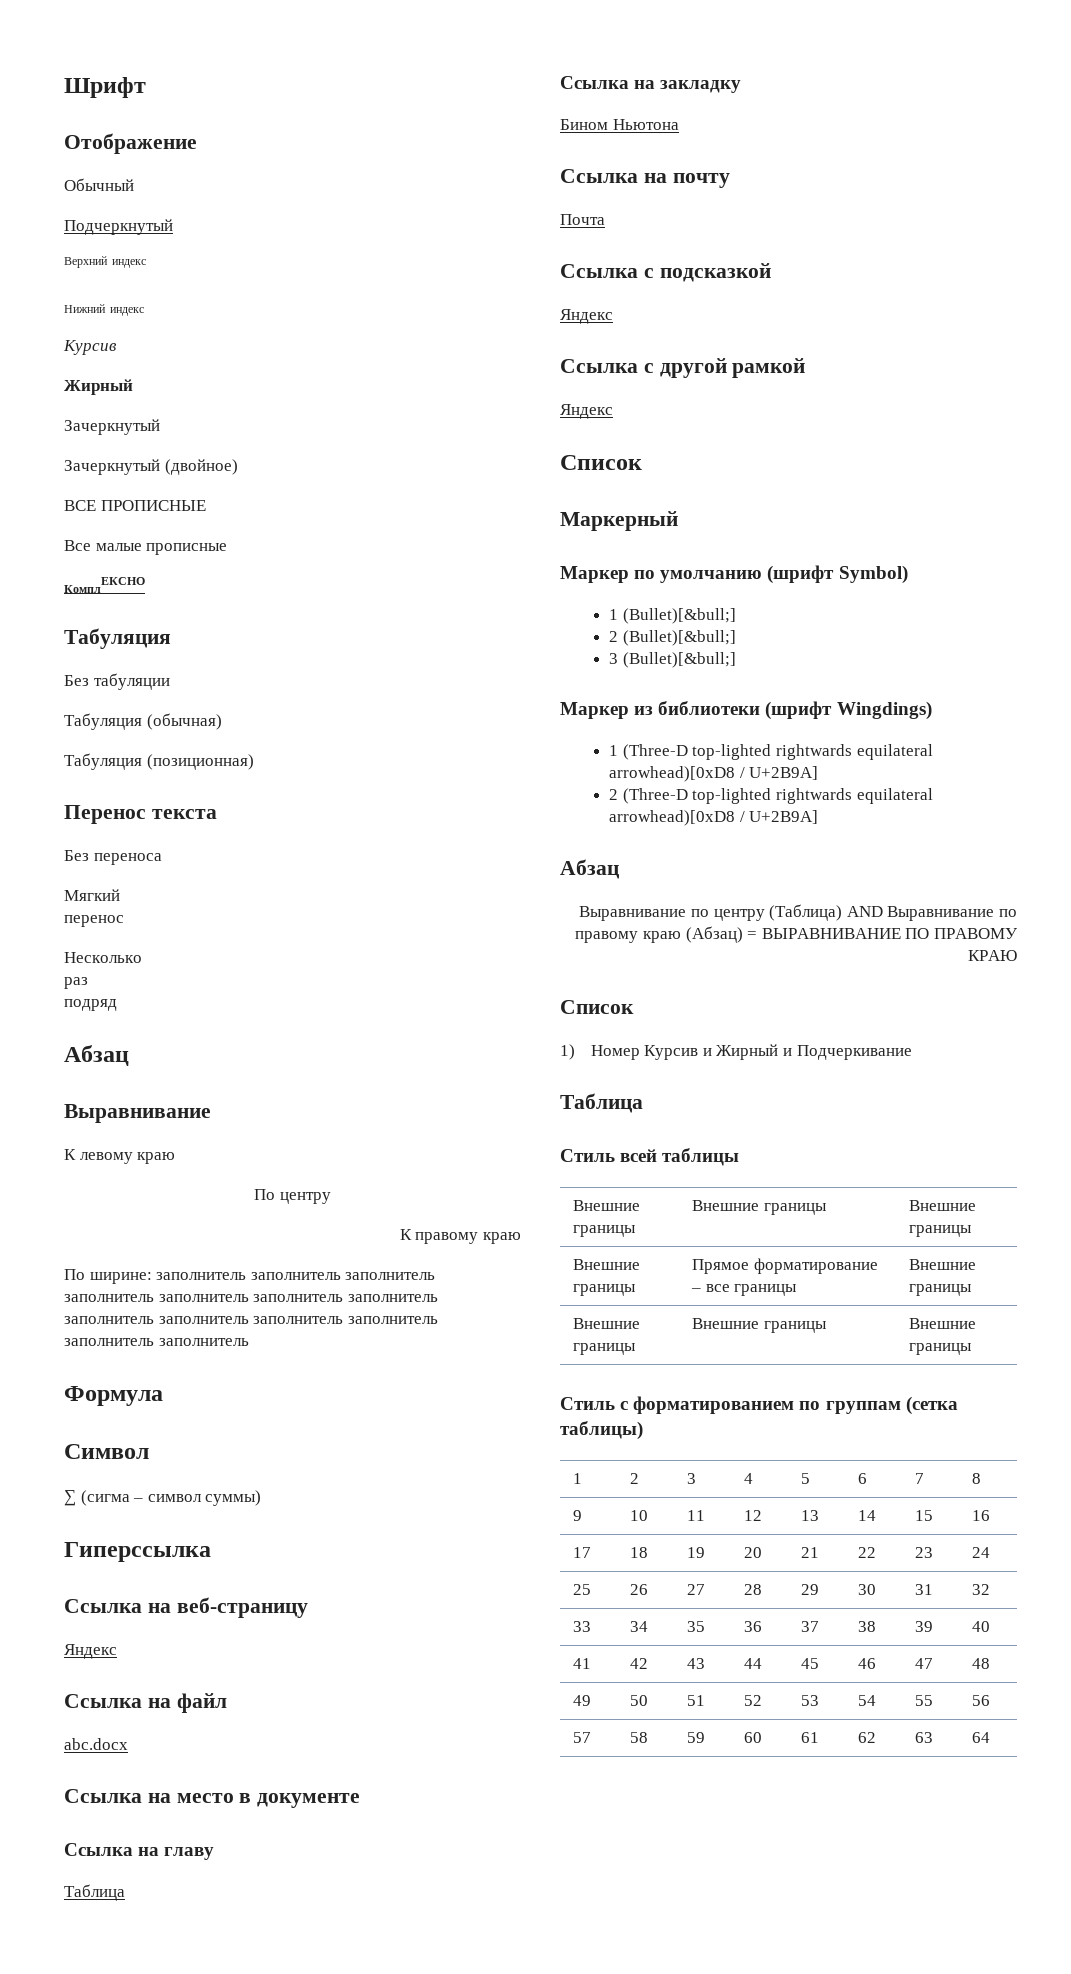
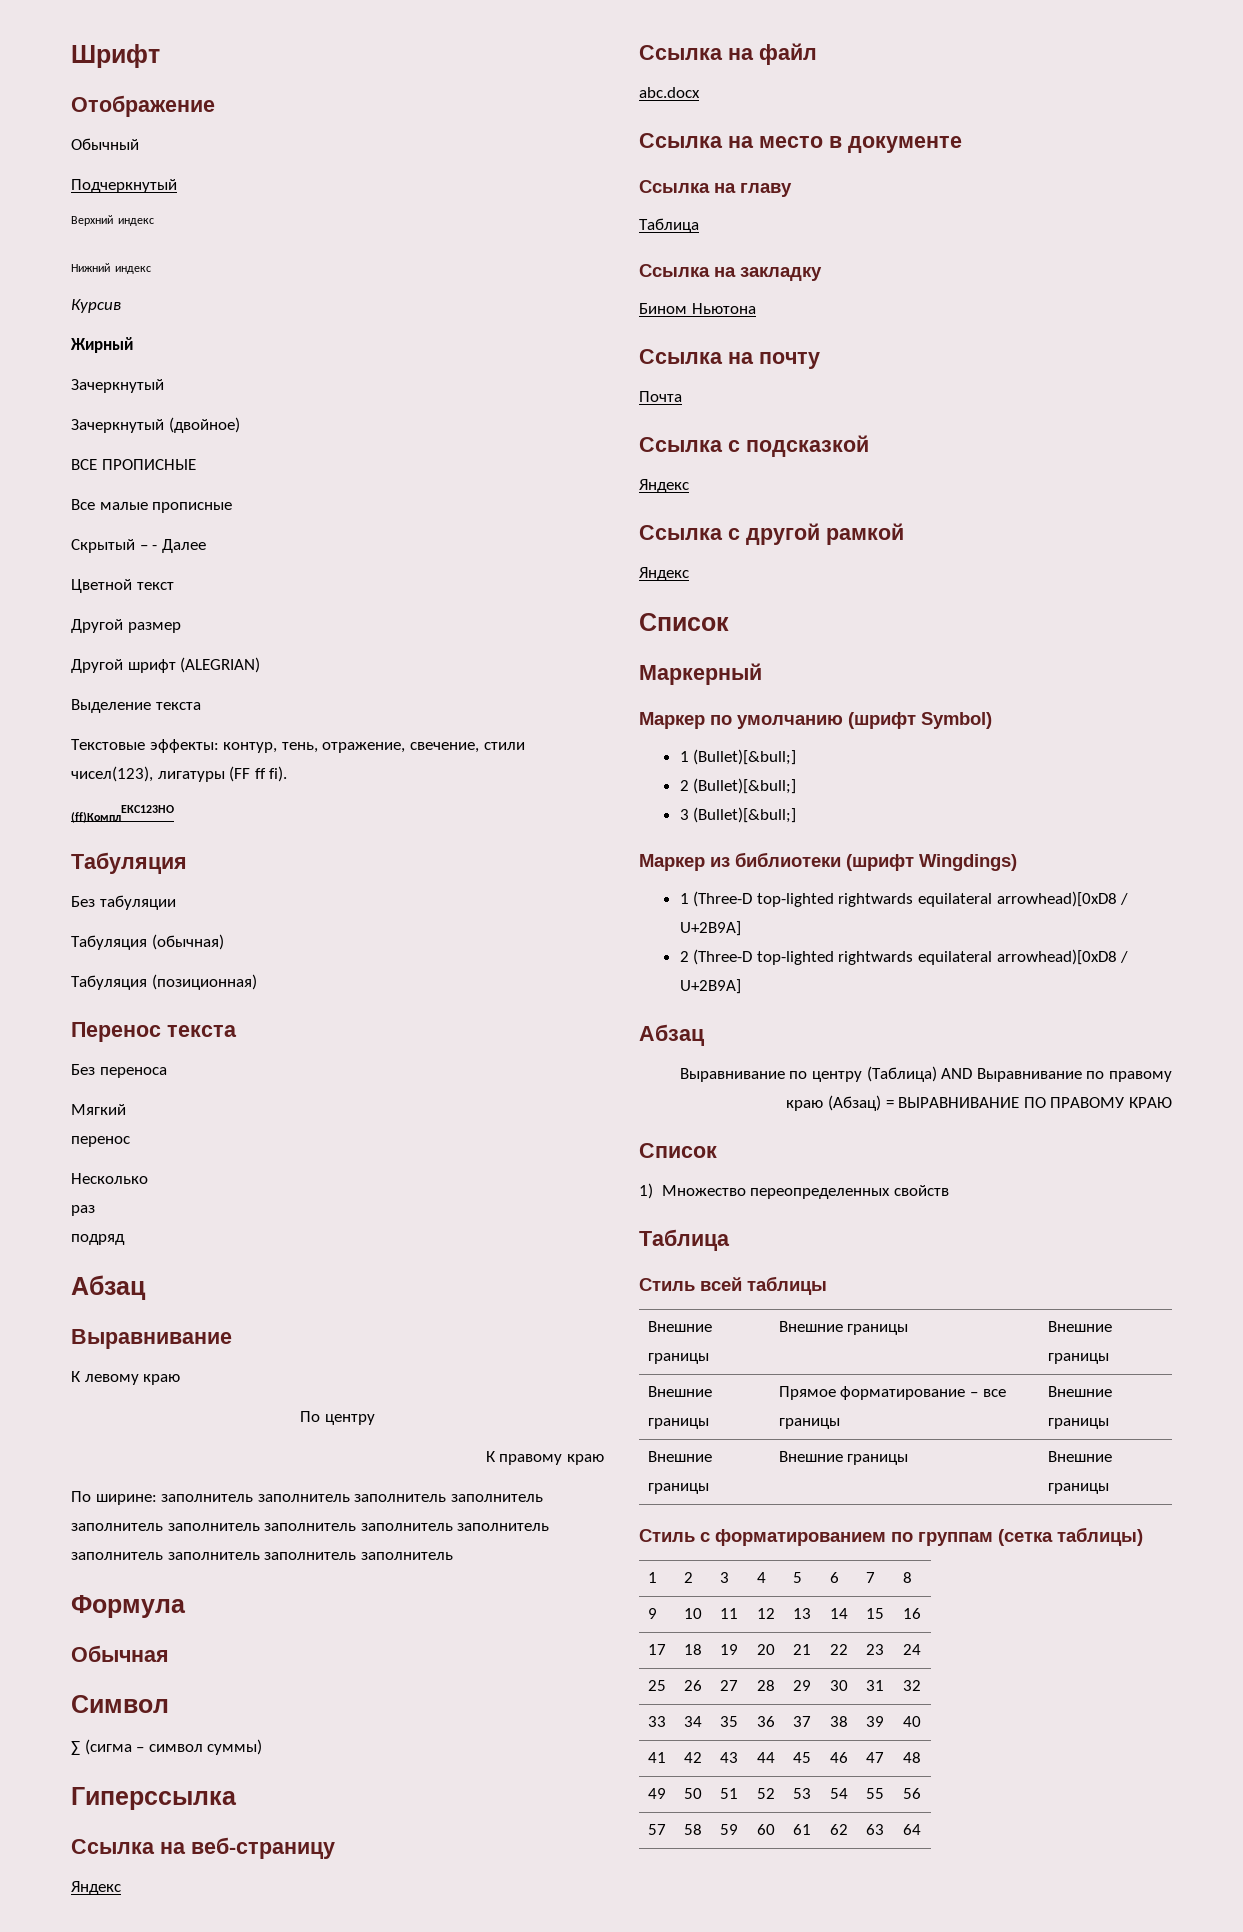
- КомплЕКСНО
+ Скрытый – - Далее
+ Цветной текст
+ Другой размер
+ Другой шрифт (ALEGRIAN)
+ Выделение текста
+ Текстовые эффекты: контур, тень, отражение, свечение, стили чисел(123), лигатуры (FF ff fi).
+ (ff)КомплЕКС123НО
+ Обычная
- 1) Номер Курсив и Жирный и Подчеркивание
+ 1) Множество переопределенных свойств

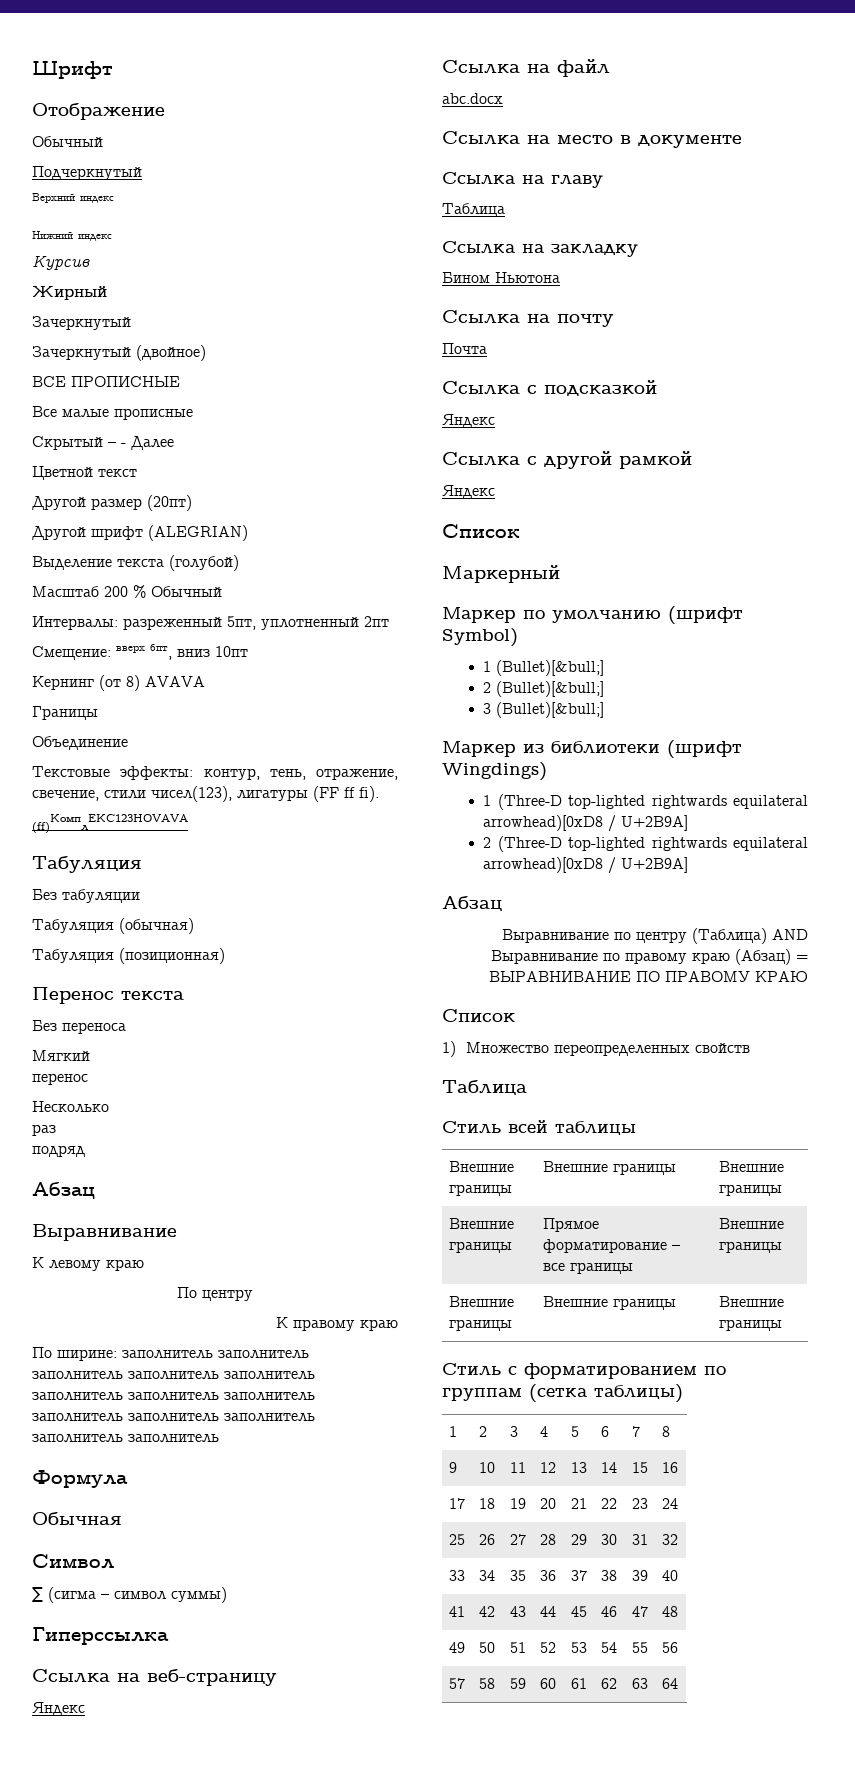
- Другой размер
+ Другой размер (20пт)
- Выделение текста
+ Выделение текста (голубой)
+ Масштаб 200 % Обычный
+ Интервалы: разреженный 5пт, уплотненный 2пт
+ Смещение: вверх 6пт, вниз 10пт
+ Кернинг (от 8) AVAVA
+ Границы
+ Объединение
- (ff)КомплЕКС123НО
+ (ff)КомплЕКС123НОVAVA

